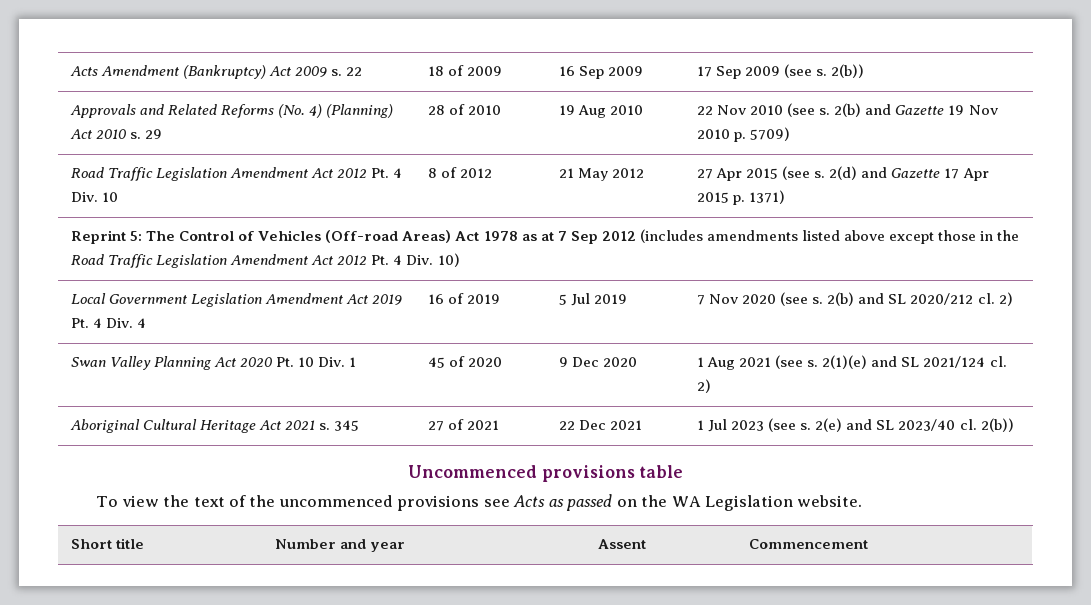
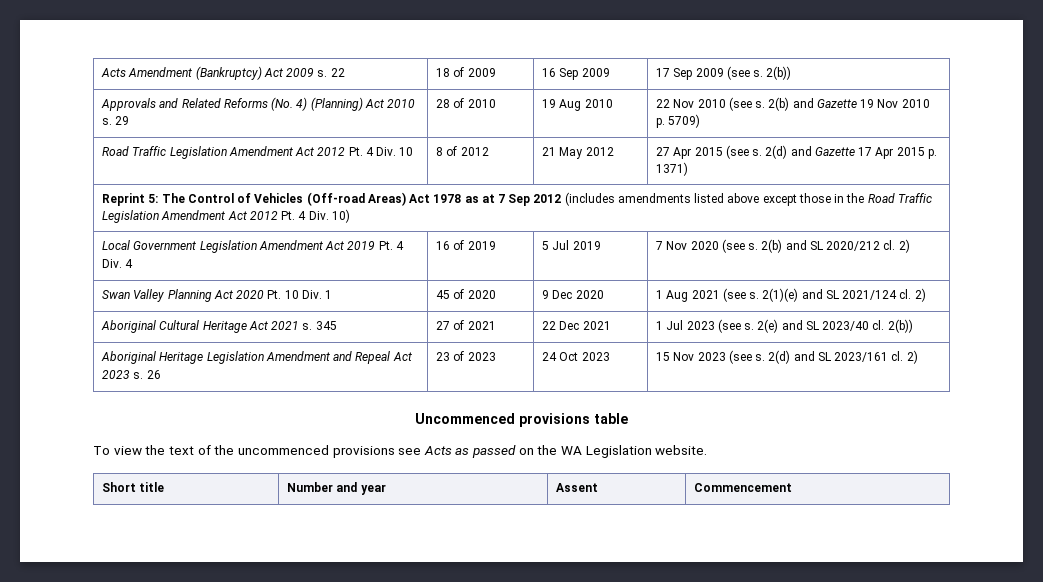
+ Aboriginal Heritage Legislation Amendment and Repeal Act 2023 s. 26 | 23 of 2023 | 24 Oct 2023 | 15 Nov 2023 (see s. 2(d) and SL 2023/161 cl. 2)

